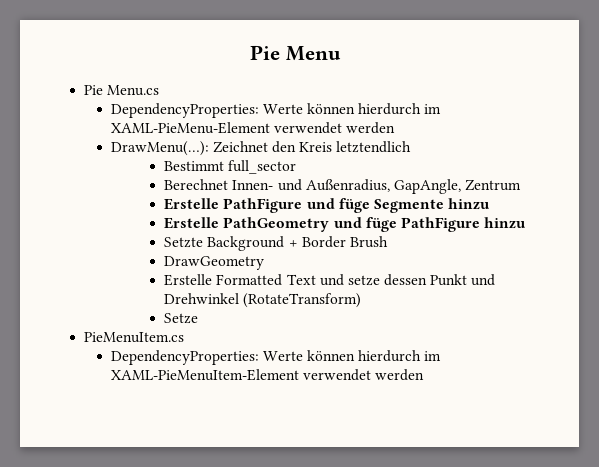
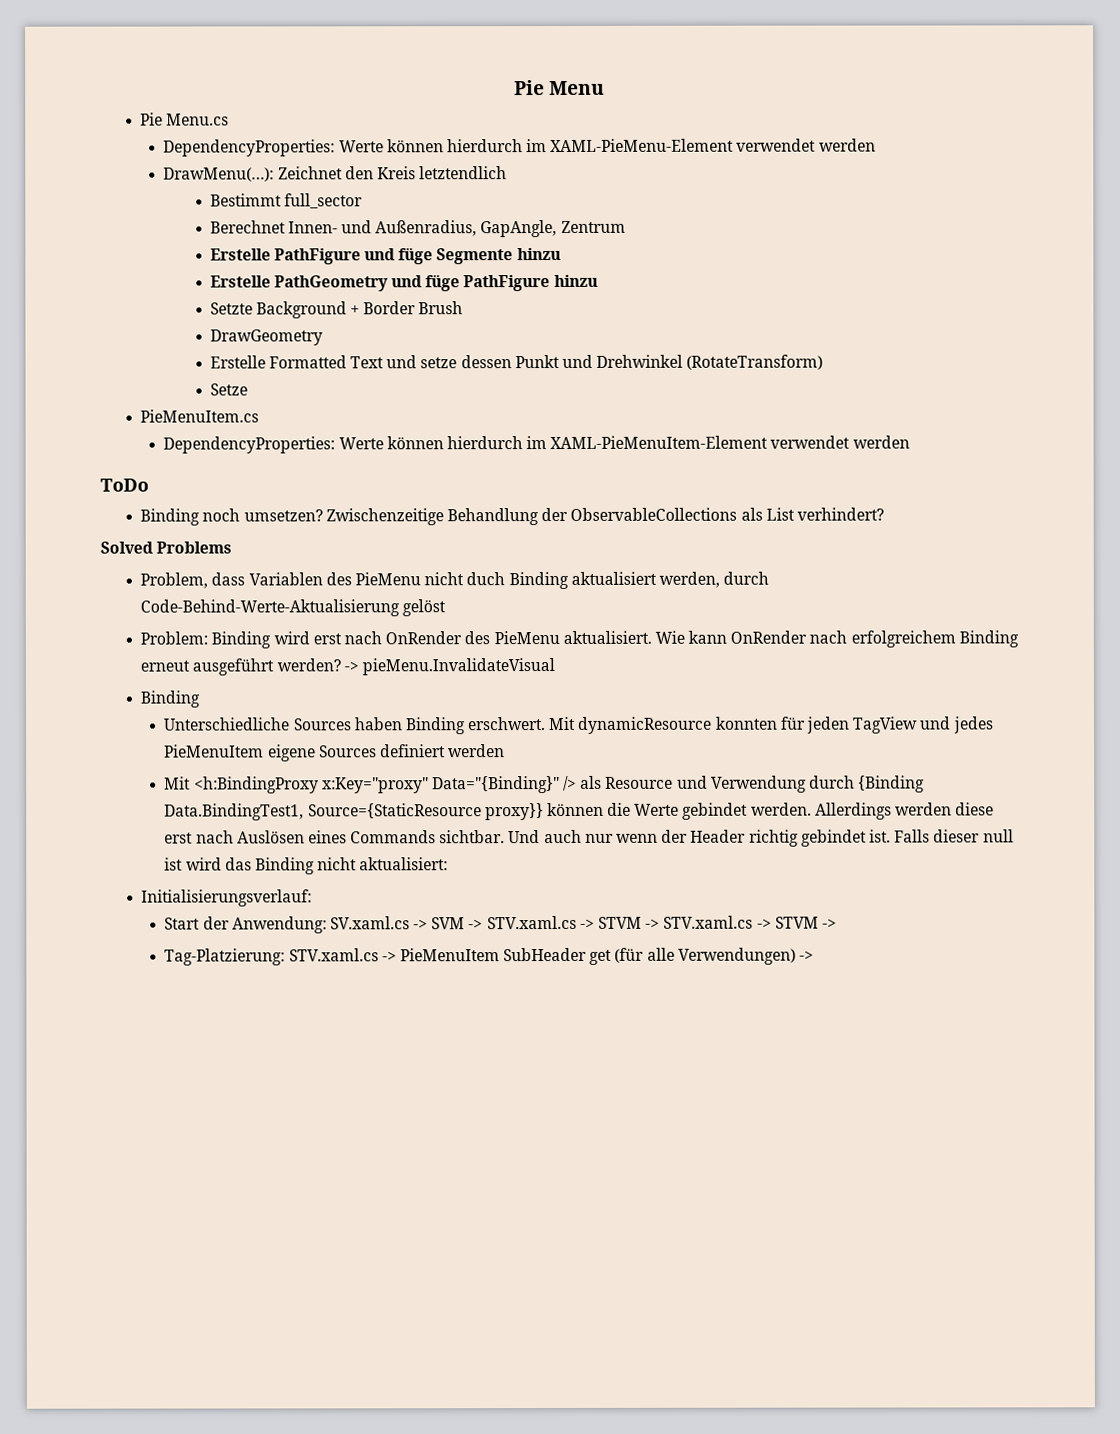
+ ToDo
+ Binding noch umsetzen? Zwischenzeitige Behandlung der ObservableCollections als List verhindert?
+ Solved Problems
+ Problem, dass Variablen des PieMenu nicht duch Binding aktualisiert werden, durch Code-Behind-Werte-Aktualisierung gelöst
+ Problem: Binding wird erst nach OnRender des PieMenu aktualisiert. Wie kann OnRender nach erfolgreichem Binding erneut ausgeführt werden? -> pieMenu.InvalidateVisual
+ Binding
+ Unterschiedliche Sources haben Binding erschwert. Mit dynamicResource konnten für jeden TagView und jedes PieMenuItem eigene Sources definiert werden
+ Mit <h:BindingProxy x:Key="proxy" Data="{Binding}" /> als Resource und Verwendung durch {Binding Data.BindingTest1, Source={StaticResource proxy}} können die Werte gebindet werden. Allerdings werden diese erst nach Auslösen eines Commands sichtbar. Und auch nur wenn der Header richtig gebindet ist. Falls dieser null ist wird das Binding nicht aktualisiert:
+ Initialisierungsverlauf:
+ Start der Anwendung: SV.xaml.cs -> SVM -> STV.xaml.cs -> STVM -> STV.xaml.cs -> STVM ->
+ Tag-Platzierung: STV.xaml.cs -> PieMenuItem SubHeader get (für alle Verwendungen) ->

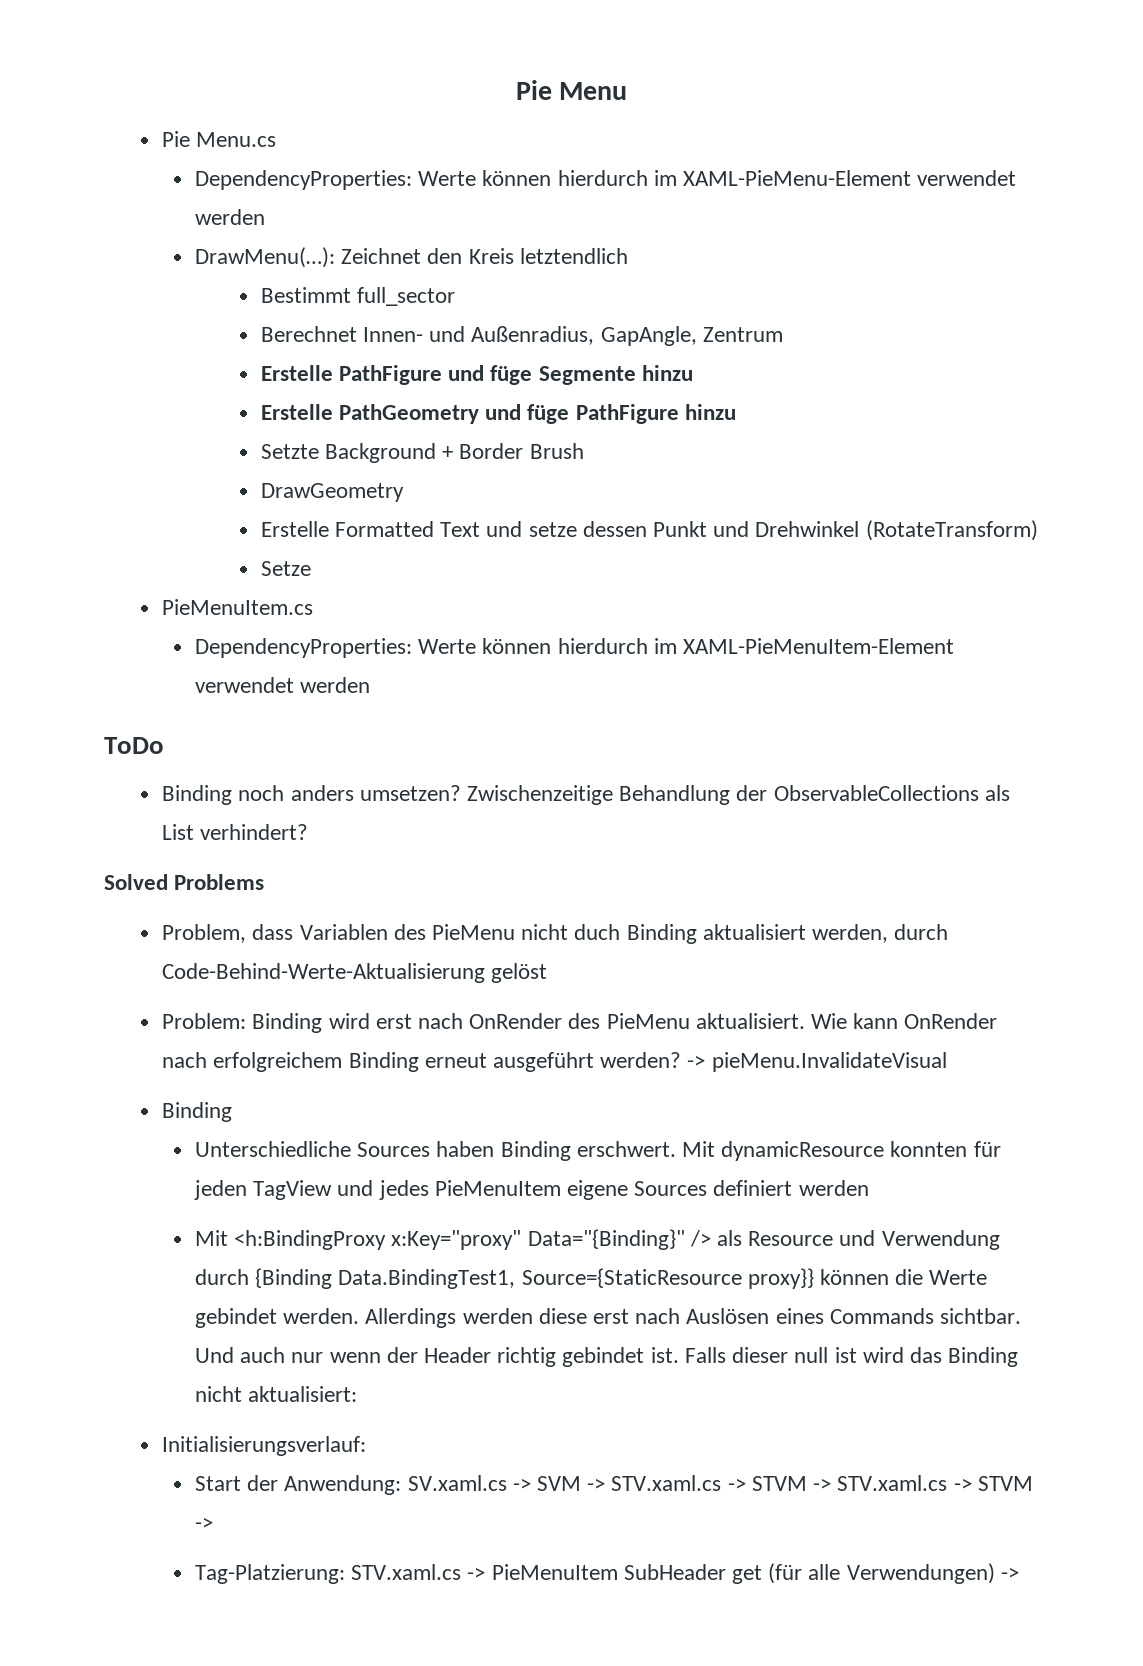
- Binding noch umsetzen?
+ Binding noch anders umsetzen?

